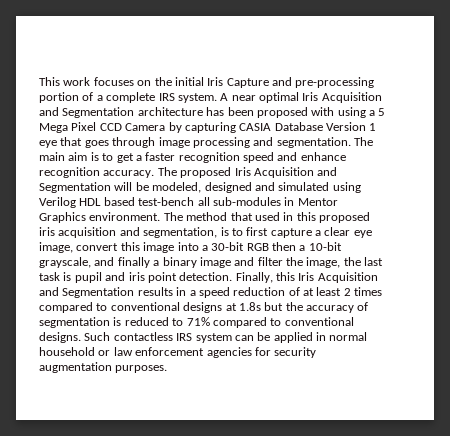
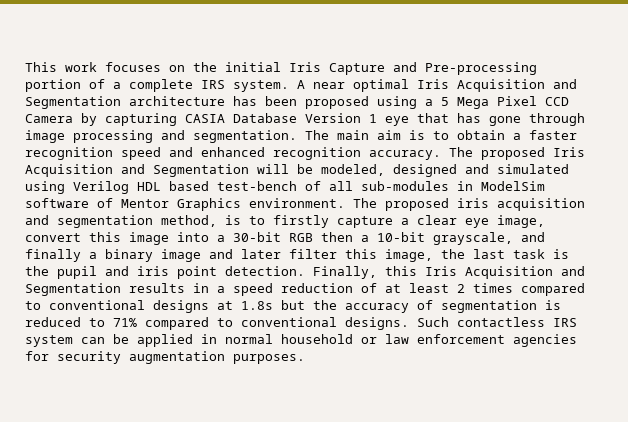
- This work focuses on the initial Iris Capture and pre-processing portion of a complete IRS system.
+ This work focuses on the initial Iris Capture and Pre-processing portion of a complete IRS system.
- A near optimal Iris Acquisition and Segmentation architecture has been proposed with using a 5 Mega Pixel CCD Camera by capturing CASIA Database Version 1 eye that goes through image processing and segmentation.
+ A near optimal Iris Acquisition and Segmentation architecture has been proposed using a 5 Mega Pixel CCD Camera by capturing CASIA Database Version 1 eye that has gone through image processing and segmentation.
- The main aim is to get a faster recognition speed and enhance recognition accuracy.
+ The main aim is to obtain a faster recognition speed and enhanced recognition accuracy.
- The proposed Iris Acquisition and Segmentation will be modeled, designed and simulated using Verilog HDL based test-bench all sub-modules in Mentor Graphics environment.
+ The proposed Iris Acquisition and Segmentation will be modeled, designed and simulated using Verilog HDL based test-bench of all sub-modules in ModelSim software of Mentor Graphics environment.
- The method that used in this proposed iris acquisition and segmentation, is to first capture a clear eye image, convert this image into a 30-bit RGB then a 10-bit grayscale, and finally a binary image and filter the image, the last task is pupil and iris point detection.
+ The proposed iris acquisition and segmentation method, is to firstly capture a clear eye image, convert this image into a 30-bit RGB then a 10-bit grayscale, and finally a binary image and later filter this image, the last task is the pupil and iris point detection.

